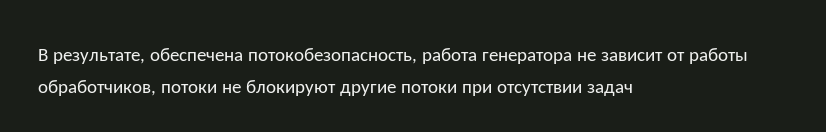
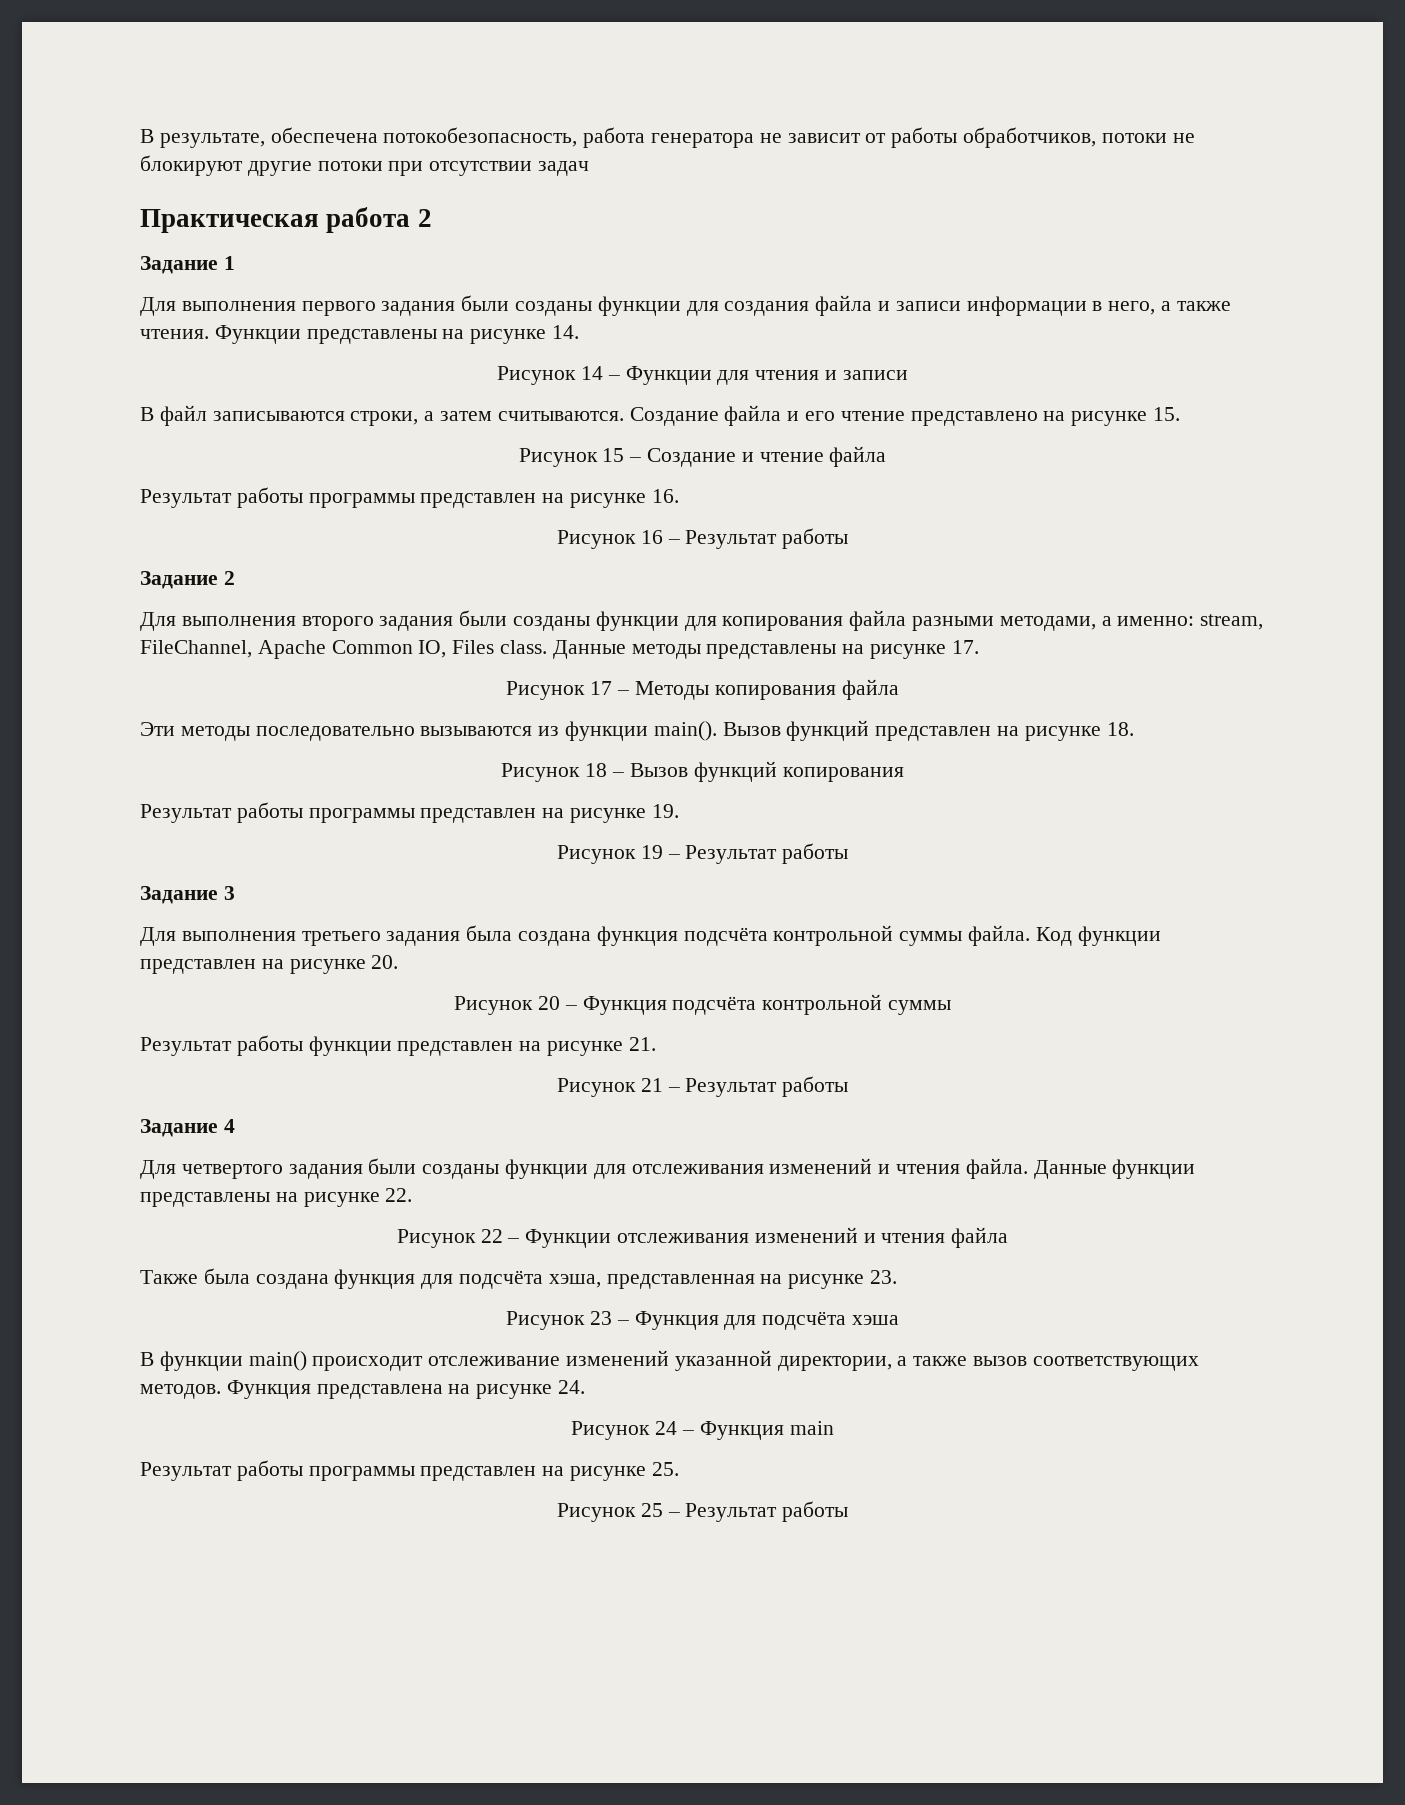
+ Практическая работа 2
+ Задание 1
+ Для выполнения первого задания были созданы функции для создания файла и записи информации в него, а также чтения. Функции представлены на рисунке 14.
+ Рисунок 14 – Функции для чтения и записи
+ В файл записываются строки, а затем считываются. Создание файла и его чтение представлено на рисунке 15.
+ Рисунок 15 – Создание и чтение файла
+ Результат работы программы представлен на рисунке 16.
+ Рисунок 16 – Результат работы
+ Задание 2
+ Для выполнения второго задания были созданы функции для копирования файла разными методами, а именно: stream, FileChannel, Apache Common IO, Files class. Данные методы представлены на рисунке 17.
+ Рисунок 17 – Методы копирования файла
+ Эти методы последовательно вызываются из функции main(). Вызов функций представлен на рисунке 18.
+ Рисунок 18 – Вызов функций копирования
+ Результат работы программы представлен на рисунке 19.
+ Рисунок 19 – Результат работы
+ Задание 3
+ Для выполнения третьего задания была создана функция подсчёта контрольной суммы файла. Код функции представлен на рисунке 20.
+ Рисунок 20 – Функция подсчёта контрольной суммы
+ Результат работы функции представлен на рисунке 21.
+ Рисунок 21 – Результат работы
+ Задание 4
+ Для четвертого задания были созданы функции для отслеживания изменений и чтения файла. Данные функции представлены на рисунке 22.
+ Рисунок 22 – Функции отслеживания изменений и чтения файла
+ Также была создана функция для подсчёта хэша, представленная на рисунке 23.
+ Рисунок 23 – Функция для подсчёта хэша
+ В функции main() происходит отслеживание изменений указанной директории, а также вызов соответствующих методов. Функция представлена на рисунке 24.
+ Рисунок 24 – Функция main
+ Результат работы программы представлен на рисунке 25.
+ Рисунок 25 – Результат работы

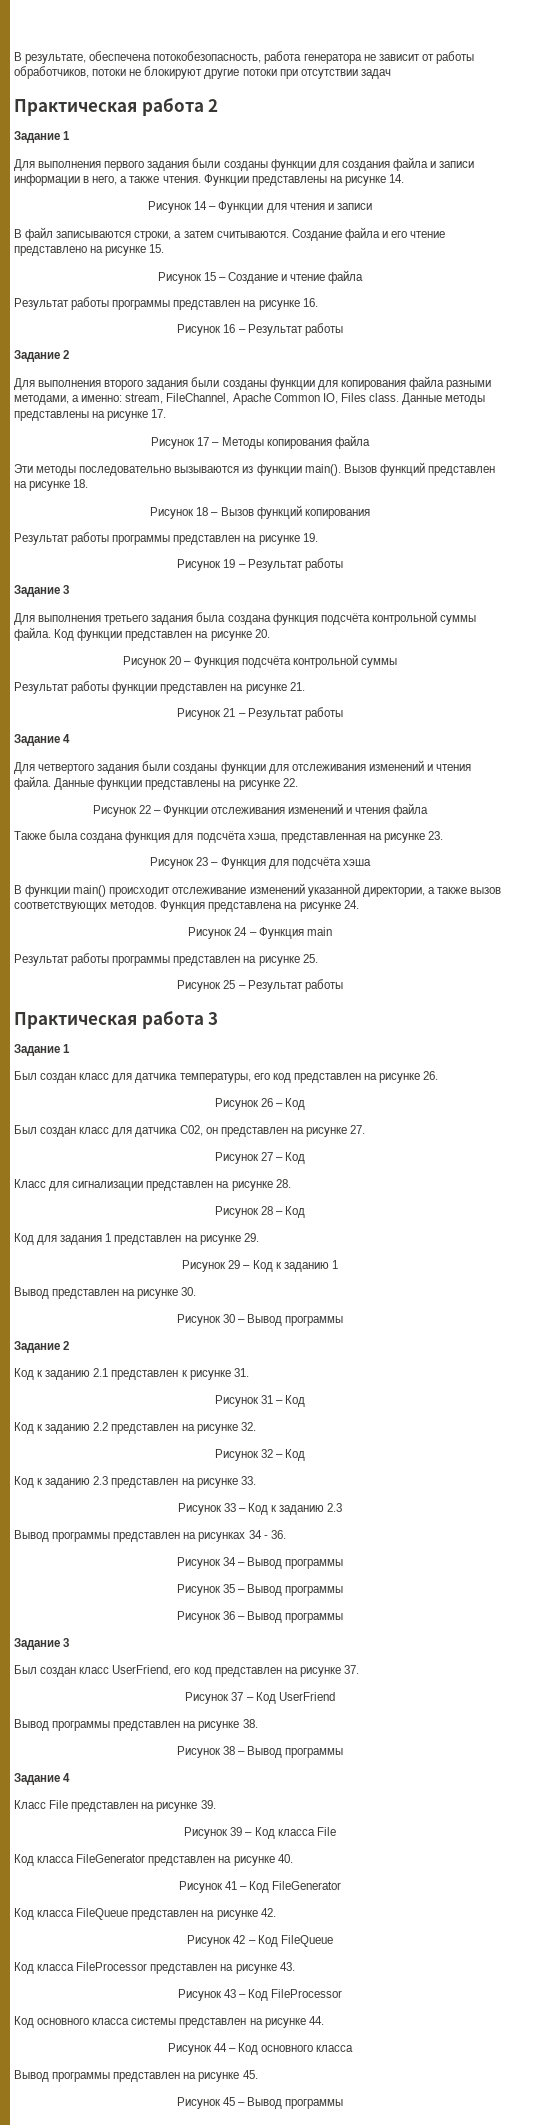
+ Практическая работа 3
+ Задание 1
+ Был создан класс для датчика температуры, его код представлен на рисунке 26.
+ Рисунок 26 – Код
+ Был создан класс для датчика C02, он представлен на рисунке 27.
+ Рисунок 27 – Код
+ Класс для сигнализации представлен на рисунке 28.
+ Рисунок 28 – Код
+ Код для задания 1 представлен на рисунке 29.
+ Рисунок 29 – Код к заданию 1
+ Вывод представлен на рисунке 30.
+ Рисунок 30 – Вывод программы
+ Задание 2
+ Код к заданию 2.1 представлен к рисунке 31.
+ Рисунок 31 – Код
+ Код к заданию 2.2 представлен на рисунке 32.
+ Рисунок 32 – Код
+ Код к заданию 2.3 представлен на рисунке 33.
+ Рисунок 33 – Код к заданию 2.3
+ Вывод программы представлен на рисунках 34 - 36.
+ Рисунок 34 – Вывод программы
+ Рисунок 35 – Вывод программы
+ Рисунок 36 – Вывод программы
+ Задание 3
+ Был создан класс UserFriend, его код представлен на рисунке 37.
+ Рисунок 37 – Код UserFriend
+ Вывод программы представлен на рисунке 38.
+ Рисунок 38 – Вывод программы
+ Задание 4
+ Класс File представлен на рисунке 39.
+ Рисунок 39 – Код класса File
+ Код класса FileGenerator представлен на рисунке 40.
+ Рисунок 41 – Код FileGenerator
+ Код класса FileQueue представлен на рисунке 42.
+ Рисунок 42 – Код FileQueue
+ Код класса FileProcessor представлен на рисунке 43.
+ Рисунок 43 – Код FileProcessor
+ Код основного класса системы представлен на рисунке 44.
+ Рисунок 44 – Код основного класса
+ Вывод программы представлен на рисунке 45.
+ Рисунок 45 – Вывод программы

